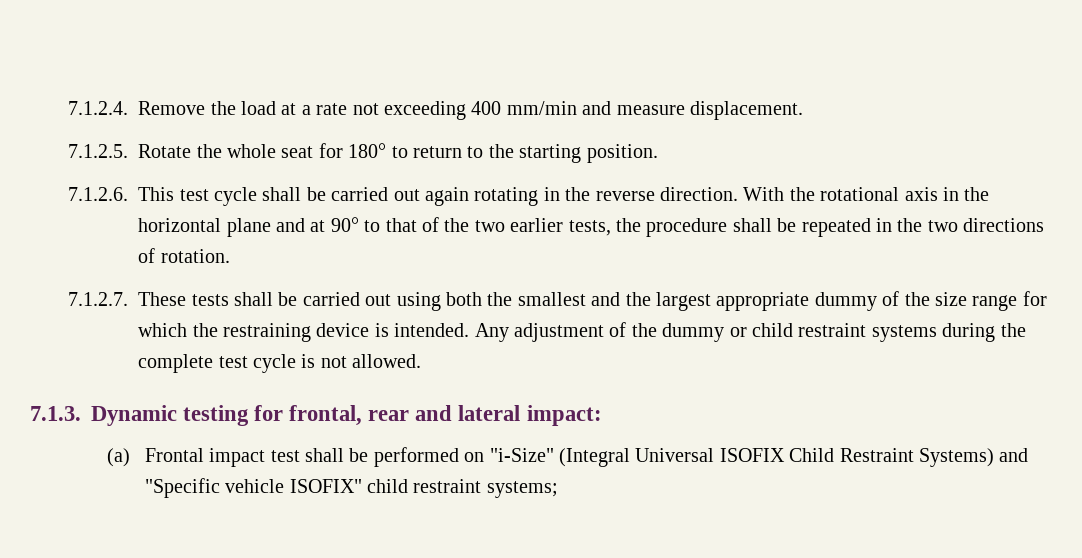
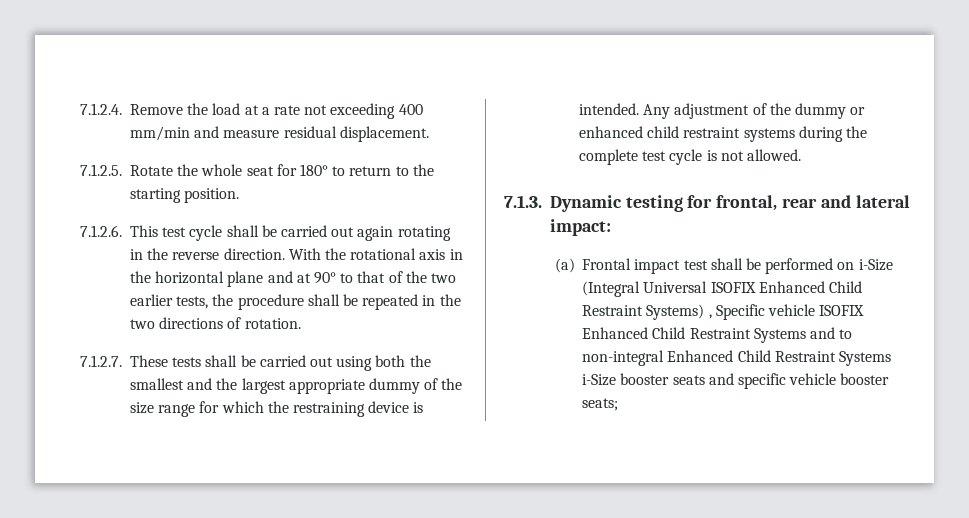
- 7.1.2.4. Remove the load at a rate not exceeding 400 mm/min and measure displacement.
+ 7.1.2.4. Remove the load at a rate not exceeding 400 mm/min and measure residual displacement.
- Any adjustment of the dummy or child restraint systems during the complete test cycle is not allowed.
+ Any adjustment of the dummy or enhanced child restraint systems during the complete test cycle is not allowed.
- (a) Frontal impact test shall be performed on "i-Size" (Integral Universal ISOFIX Child Restraint Systems) and "Specific vehicle ISOFIX" child restraint systems;
+ (a) Frontal impact test shall be performed on i-Size (Integral Universal ISOFIX Enhanced Child Restraint Systems) , Specific vehicle ISOFIX Enhanced Child Restraint Systems and to non-integral Enhanced Child Restraint Systems i-Size booster seats and specific vehicle booster seats;

